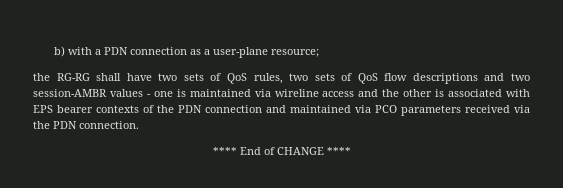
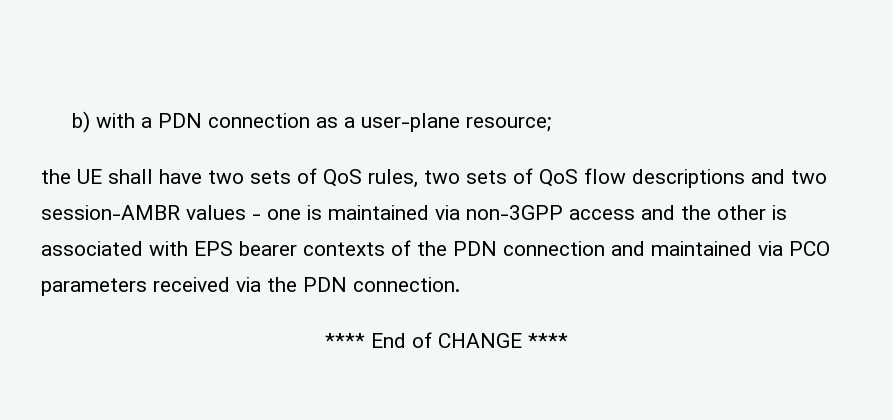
- the RG-RG shall have two sets of QoS rules, two sets of QoS flow descriptions and two session-AMBR values - one is maintained via wireline access and the other is associated with EPS bearer contexts of the PDN connection and maintained via PCO parameters received via the PDN connection.
+ the UE shall have two sets of QoS rules, two sets of QoS flow descriptions and two session-AMBR values - one is maintained via non-3GPP access and the other is associated with EPS bearer contexts of the PDN connection and maintained via PCO parameters received via the PDN connection.

